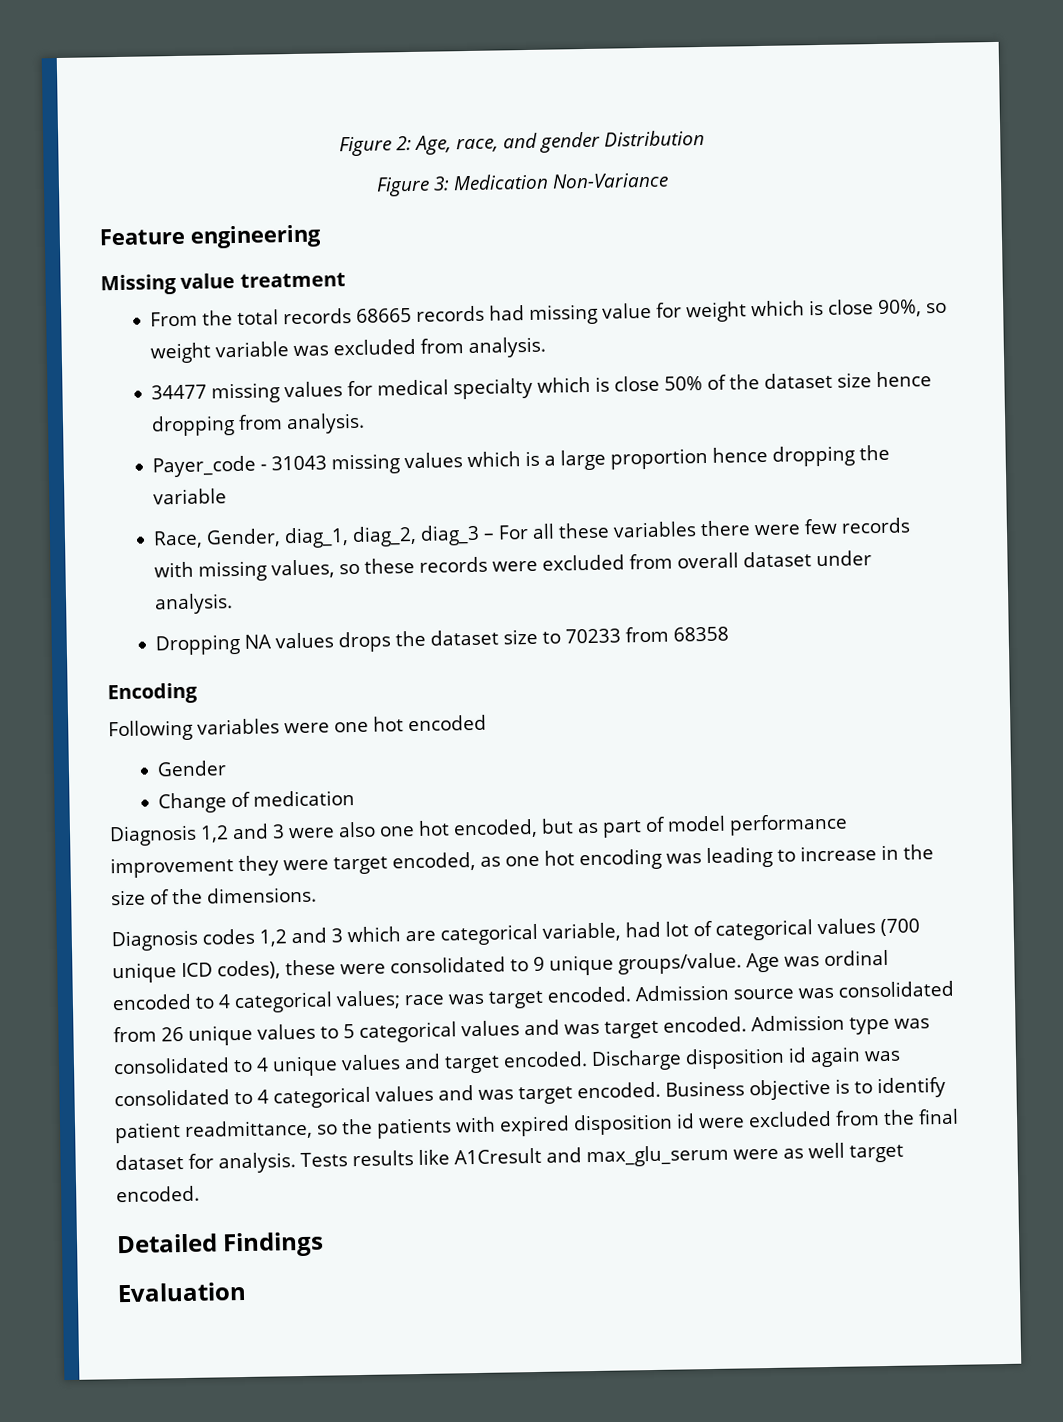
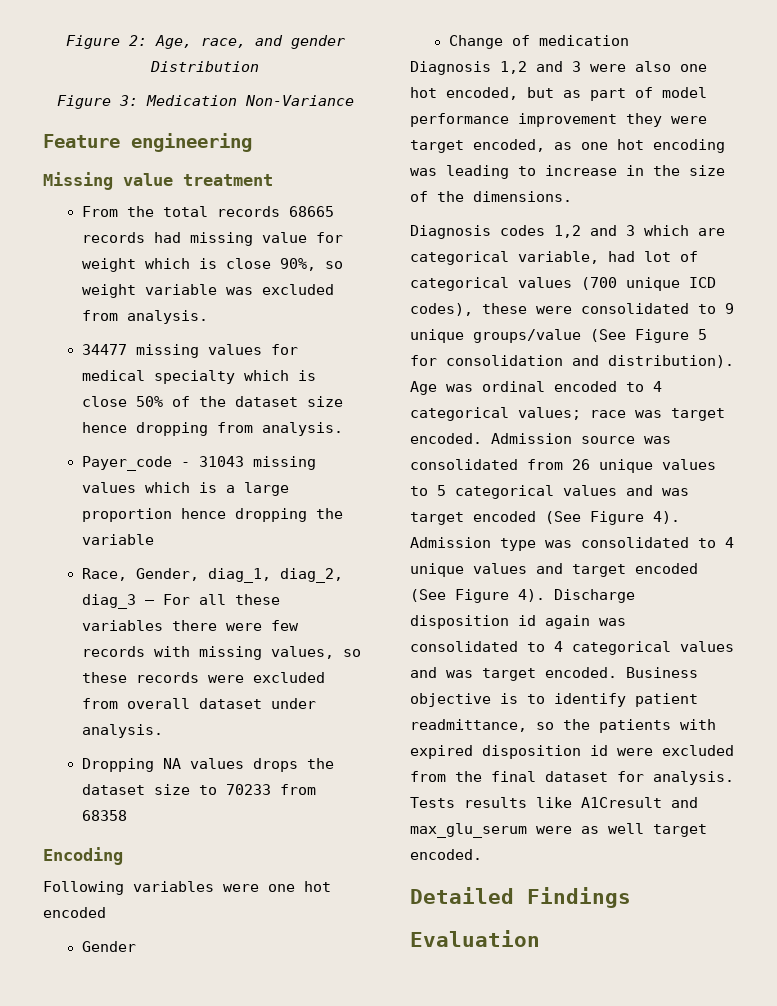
- Diagnosis codes 1,2 and 3 which are categorical variable, had lot of categorical values (700 unique ICD codes), these were consolidated to 9 unique groups/value.
+ Diagnosis codes 1,2 and 3 which are categorical variable, had lot of categorical values (700 unique ICD codes), these were consolidated to 9 unique groups/value (See Figure 5 for consolidation and distribution).
- Admission source was consolidated from 26 unique values to 5 categorical values and was target encoded.
+ Admission source was consolidated from 26 unique values to 5 categorical values and was target encoded (See Figure 4).
- Admission type was consolidated to 4 unique values and target encoded.
+ Admission type was consolidated to 4 unique values and target encoded (See Figure 4).

